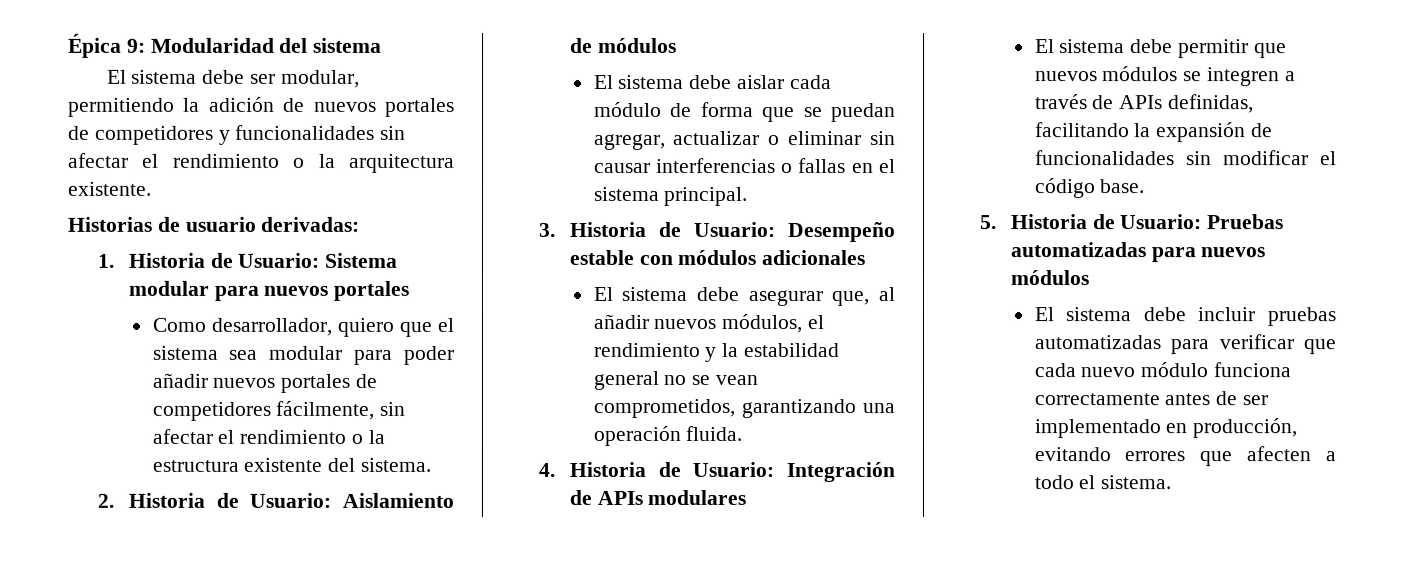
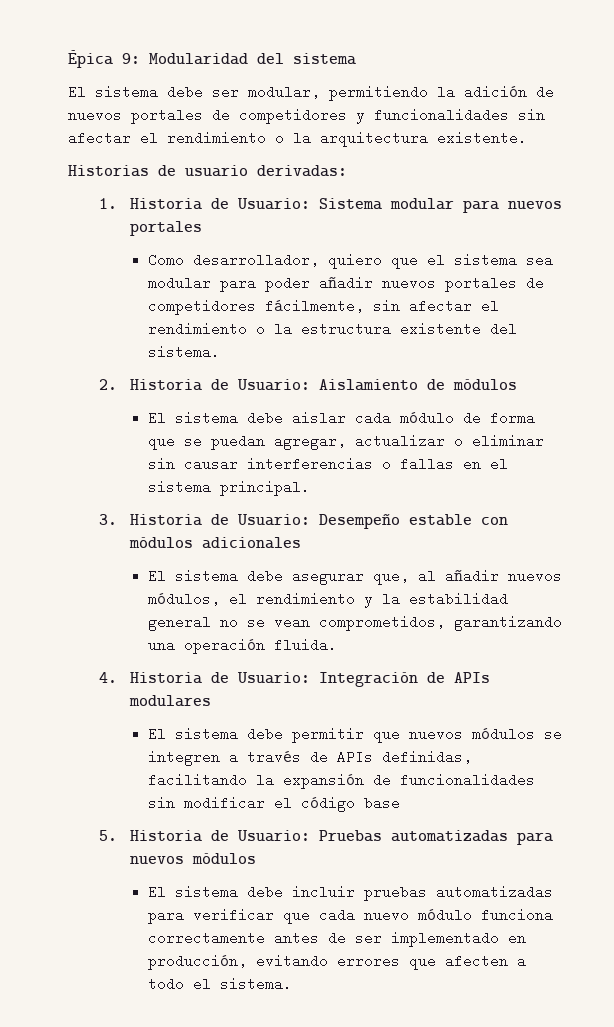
- El sistema debe permitir que nuevos módulos se integren a través de APIs definidas, facilitando la expansión de funcionalidades sin modificar el código base.
+ El sistema debe permitir que nuevos módulos se integren a través de APIs definidas, facilitando la expansión de funcionalidades sin modificar el código base

